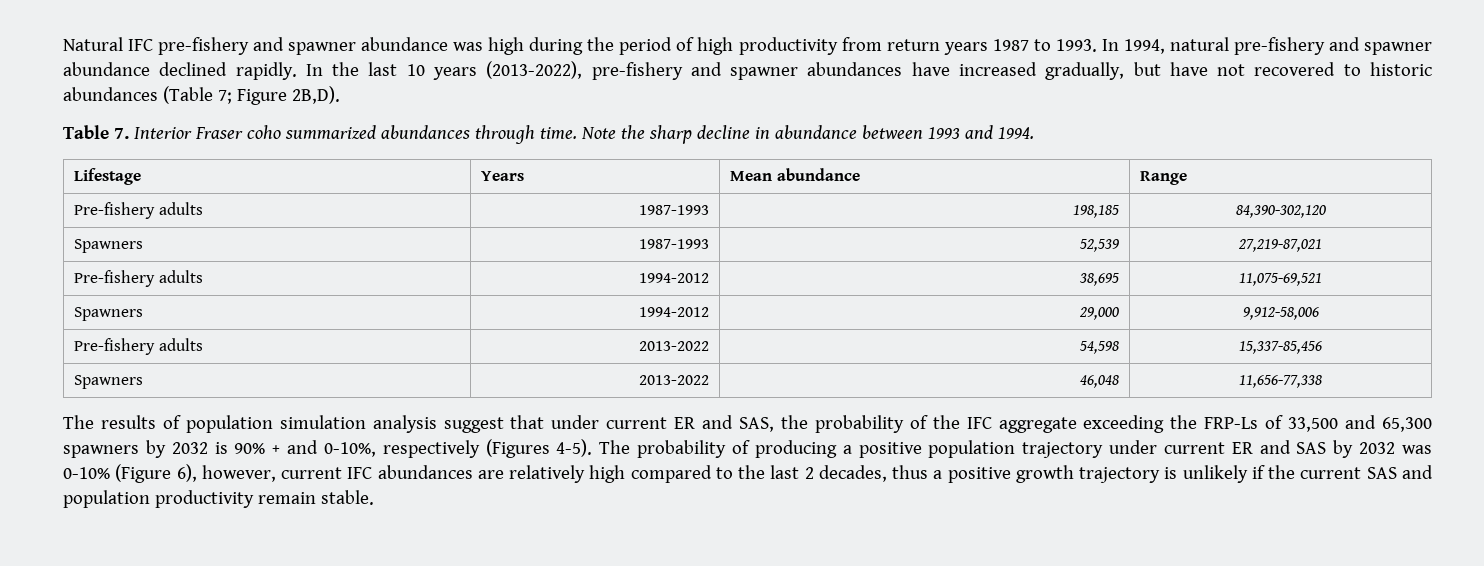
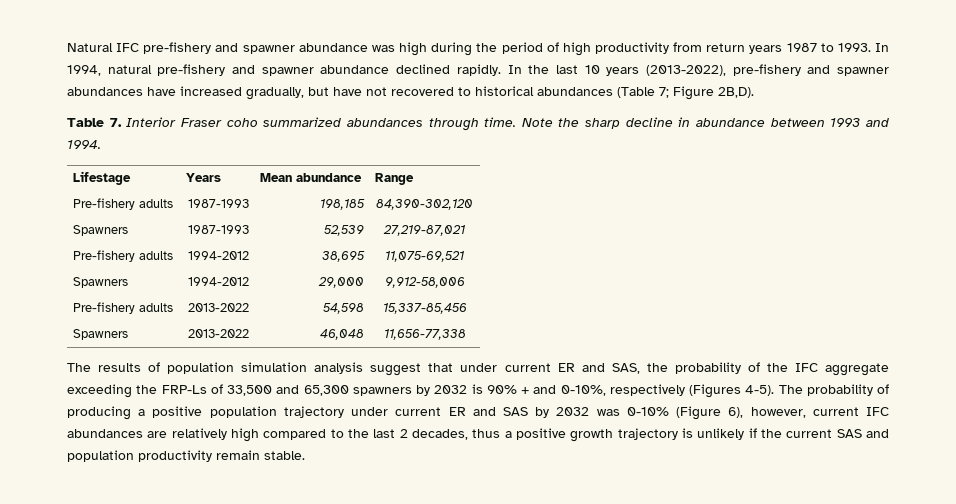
- In the last 10 years (2013-2022), pre-fishery and spawner abundances have increased gradually, but have not recovered to historic abundances (Table 7; Figure 2B,D).
+ In the last 10 years (2013-2022), pre-fishery and spawner abundances have increased gradually, but have not recovered to historical abundances (Table 7; Figure 2B,D).

